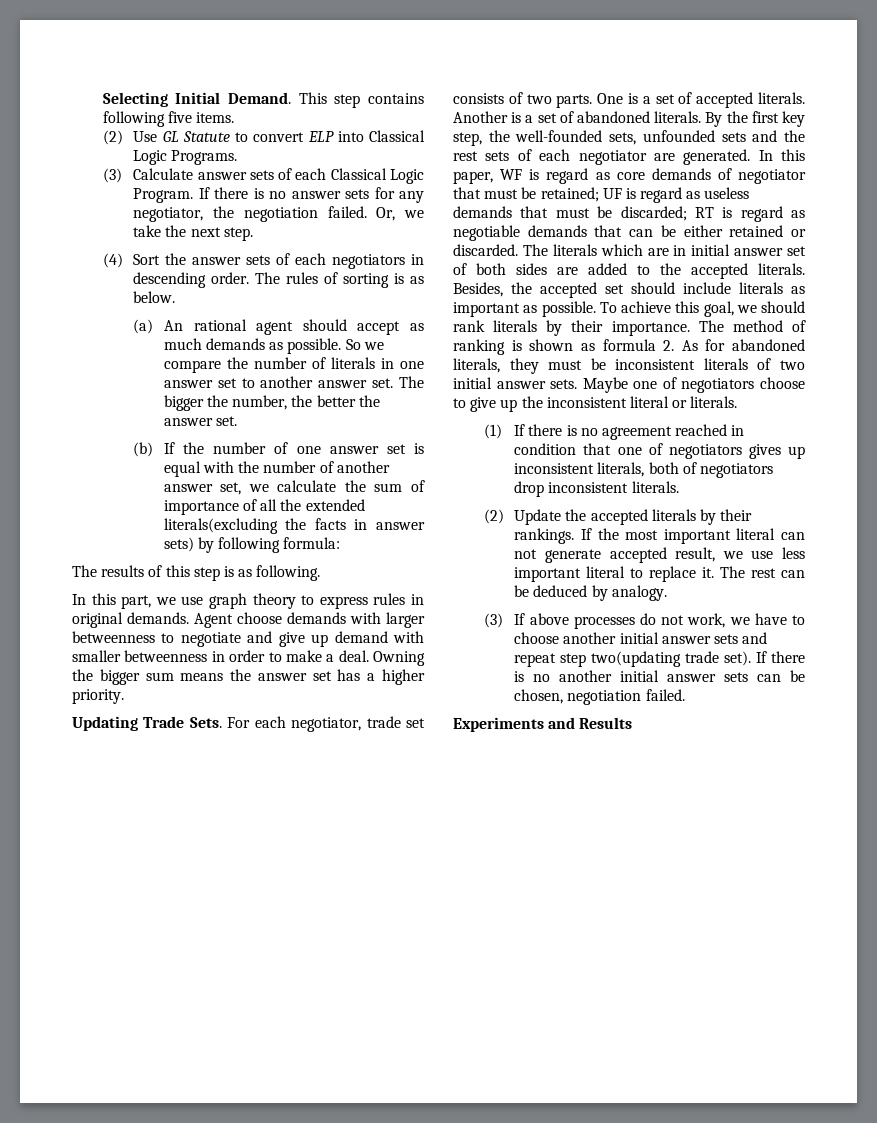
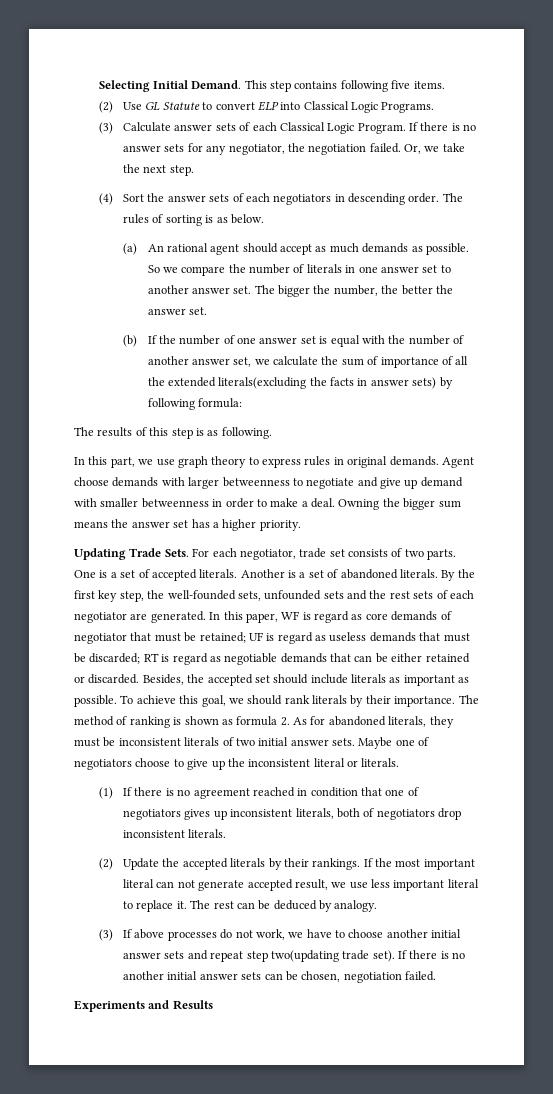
- The literals which are in initial answer set of both sides are added to the accepted literals.

